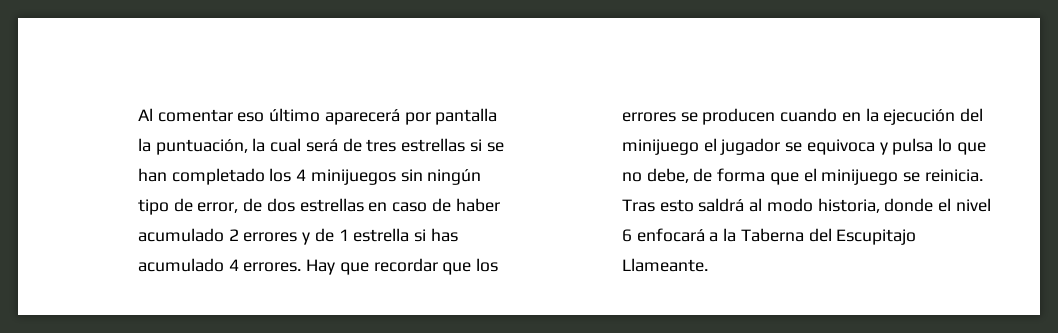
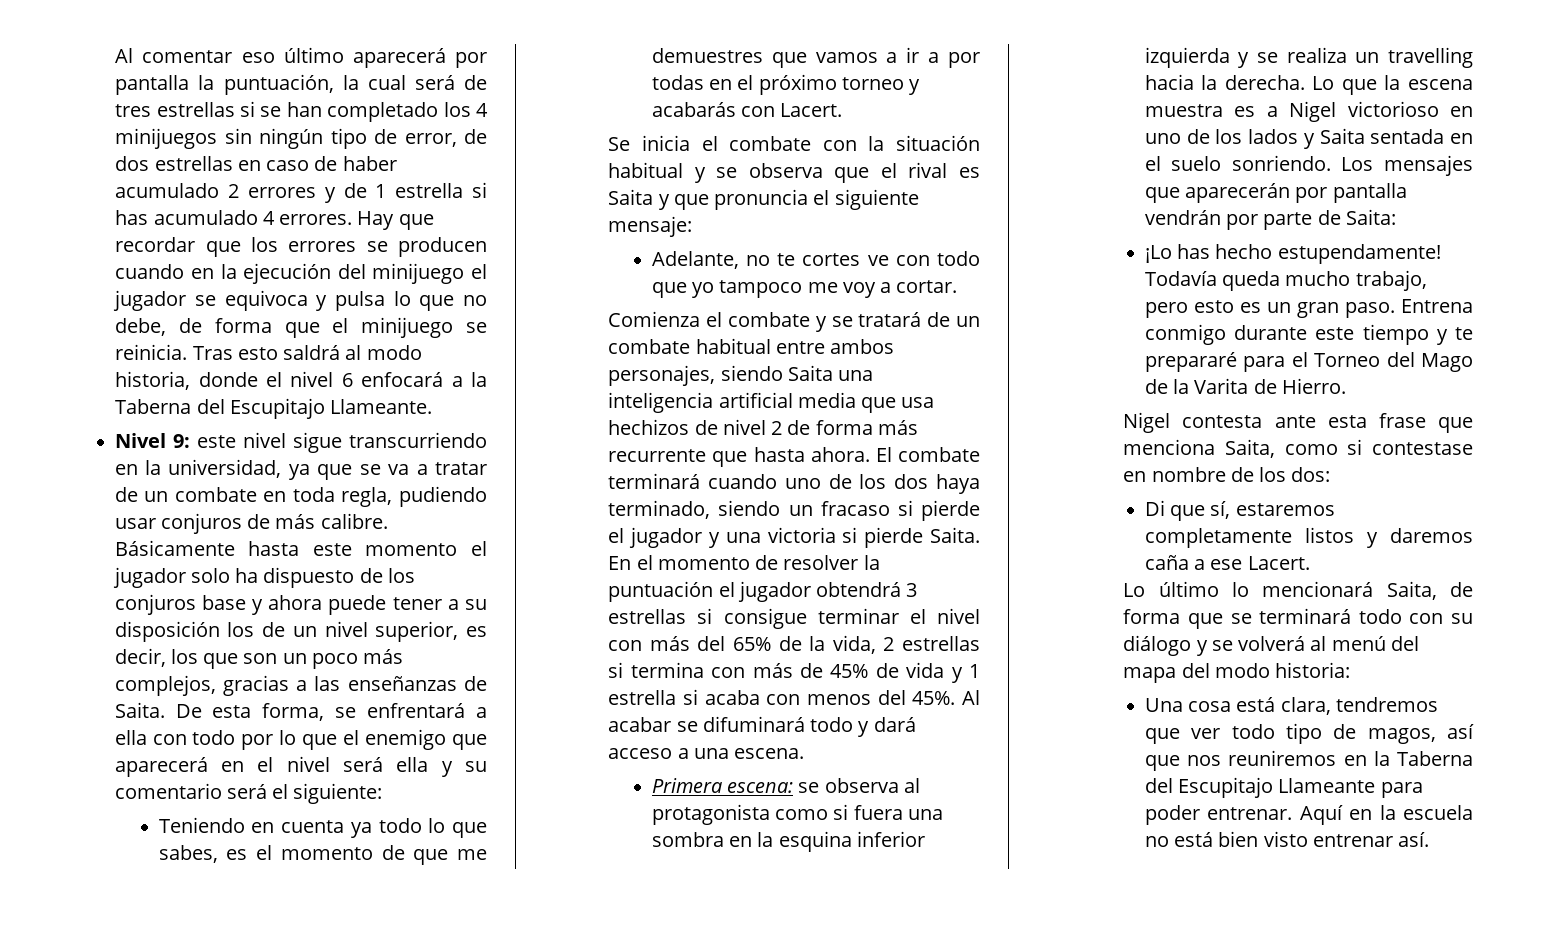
+ Nivel 9: este nivel sigue transcurriendo en la universidad, ya que se va a tratar de un combate en toda regla, pudiendo usar conjuros de más calibre. Básicamente hasta este momento el jugador solo ha dispuesto de los conjuros base y ahora puede tener a su disposición los de un nivel superior, es decir, los que son un poco más complejos, gracias a las enseñanzas de Saita. De esta forma, se enfrentará a ella con todo por lo que el enemigo que aparecerá en el nivel será ella y su comentario será el siguiente:
+ Teniendo en cuenta ya todo lo que sabes, es el momento de que me demuestres que vamos a ir a por todas en el próximo torneo y acabarás con Lacert.
+ Se inicia el combate con la situación habitual y se observa que el rival es Saita y que pronuncia el siguiente mensaje:
+ Adelante, no te cortes ve con todo que yo tampoco me voy a cortar.
+ Comienza el combate y se tratará de un combate habitual entre ambos personajes, siendo Saita una inteligencia artificial media que usa hechizos de nivel 2 de forma más recurrente que hasta ahora. El combate terminará cuando uno de los dos haya terminado, siendo un fracaso si pierde el jugador y una victoria si pierde Saita. En el momento de resolver la puntuación el jugador obtendrá 3 estrellas si consigue terminar el nivel con más del 65% de la vida, 2 estrellas si termina con más de 45% de vida y 1 estrella si acaba con menos del 45%. Al acabar se difuminará todo y dará acceso a una escena.
+ Primera escena: se observa al protagonista como si fuera una sombra en la esquina inferior izquierda y se realiza un travelling hacia la derecha. Lo que la escena muestra es a Nigel victorioso en uno de los lados y Saita sentada en el suelo sonriendo. Los mensajes que aparecerán por pantalla vendrán por parte de Saita:
+ ¡Lo has hecho estupendamente! Todavía queda mucho trabajo, pero esto es un gran paso. Entrena conmigo durante este tiempo y te prepararé para el Torneo del Mago de la Varita de Hierro.
+ Nigel contesta ante esta frase que menciona Saita, como si contestase en nombre de los dos:
+ Di que sí, estaremos completamente listos y daremos caña a ese Lacert.
+ Lo último lo mencionará Saita, de forma que se terminará todo con su diálogo y se volverá al menú del mapa del modo historia:
+ Una cosa está clara, tendremos que ver todo tipo de magos, así que nos reuniremos en la Taberna del Escupitajo Llameante para poder entrenar. Aquí en la escuela no está bien visto entrenar así.

